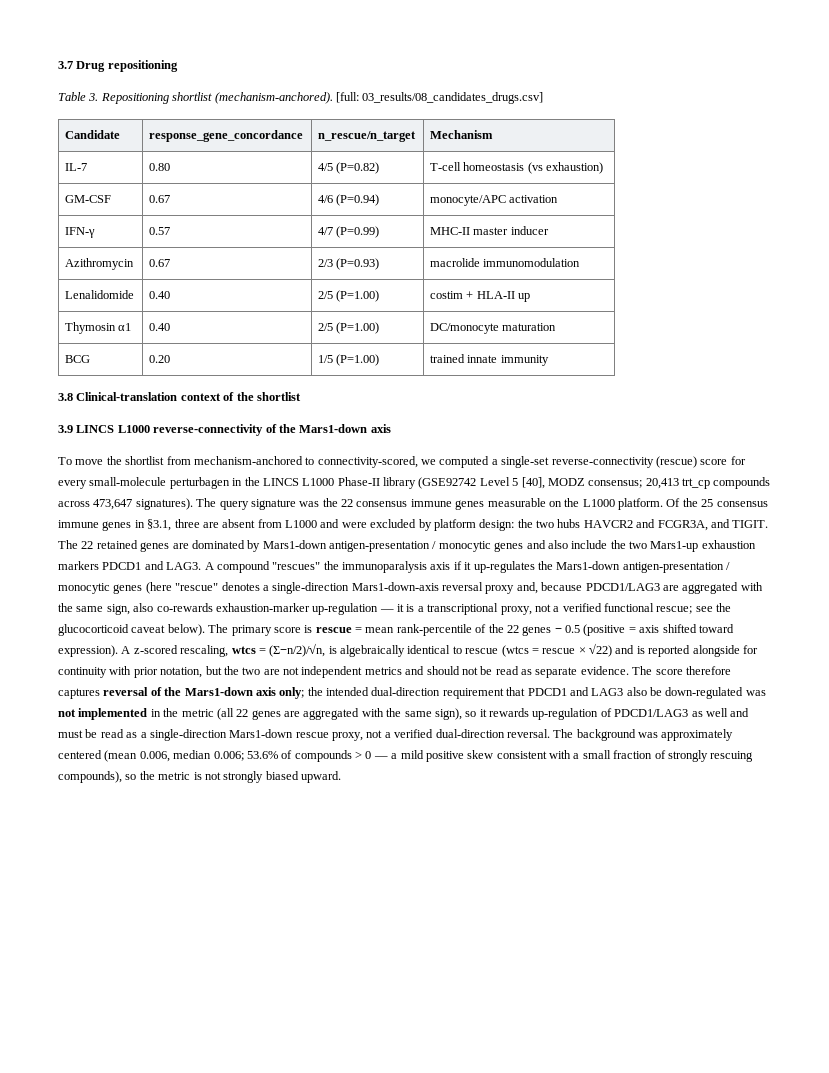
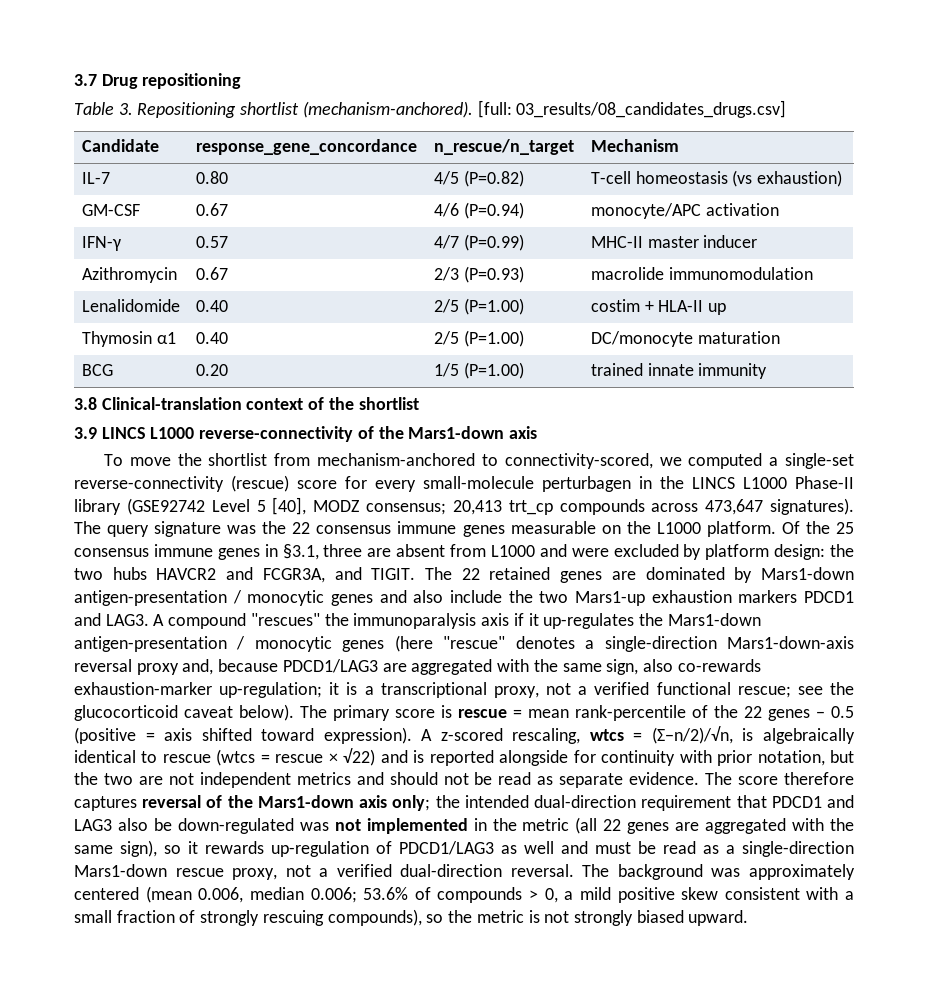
- A compound "rescues" the immunoparalysis axis if it up-regulates the Mars1-down antigen-presentation / monocytic genes (here "rescue" denotes a single-direction Mars1-down-axis reversal proxy and, because PDCD1/LAG3 are aggregated with the same sign, also co-rewards exhaustion-marker up-regulation — it is a transcriptional proxy, not a verified functional rescue; see the glucocorticoid caveat below).
+ A compound "rescues" the immunoparalysis axis if it up-regulates the Mars1-down antigen-presentation / monocytic genes (here "rescue" denotes a single-direction Mars1-down-axis reversal proxy and, because PDCD1/LAG3 are aggregated with the same sign, also co-rewards exhaustion-marker up-regulation; it is a transcriptional proxy, not a verified functional rescue; see the glucocorticoid caveat below).
- The background was approximately centered (mean 0.006, median 0.006; 53.6% of compounds > 0 — a mild positive skew consistent with a small fraction of strongly rescuing compounds), so the metric is not strongly biased upward.
+ The background was approximately centered (mean 0.006, median 0.006; 53.6% of compounds > 0, a mild positive skew consistent with a small fraction of strongly rescuing compounds), so the metric is not strongly biased upward.

